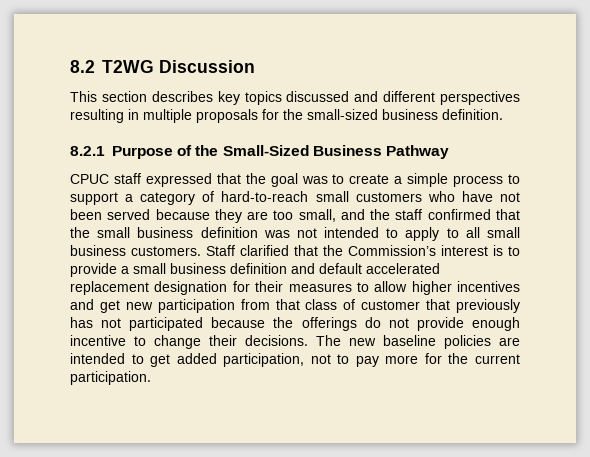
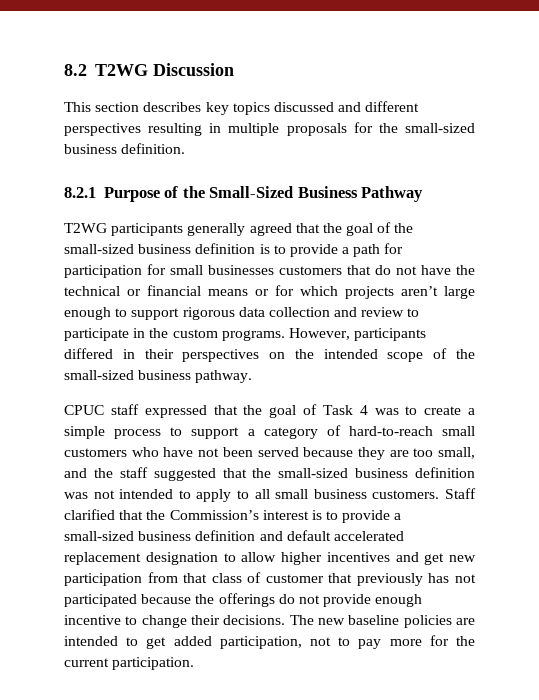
+ T2WG participants generally agreed that the goal of the small-sized business definition is to provide a path for participation for small businesses customers that do not have the technical or financial means or for which projects aren’t large enough to support rigorous data collection and review to participate in the custom programs. However, participants differed in their perspectives on the intended scope of the small-sized business pathway.
- CPUC staff expressed that the goal was to create a simple process to support a category of hard-to-reach small customers who have not been served because they are too small, and the staff confirmed that the small business definition was not intended to apply to all small business customers.
+ CPUC staff expressed that the goal of Task 4 was to create a simple process to support a category of hard-to-reach small customers who have not been served because they are too small, and the staff suggested that the small-sized business definition was not intended to apply to all small business customers.
- Staff clarified that the Commission’s interest is to provide a small business definition and default accelerated replacement designation for their measures to allow higher incentives and get new participation from that class of customer that previously has not participated because the offerings do not provide enough incentive to change their decisions.
+ Staff clarified that the Commission’s interest is to provide a small-sized business definition and default accelerated replacement designation to allow higher incentives and get new participation from that class of customer that previously has not participated because the offerings do not provide enough incentive to change their decisions.

